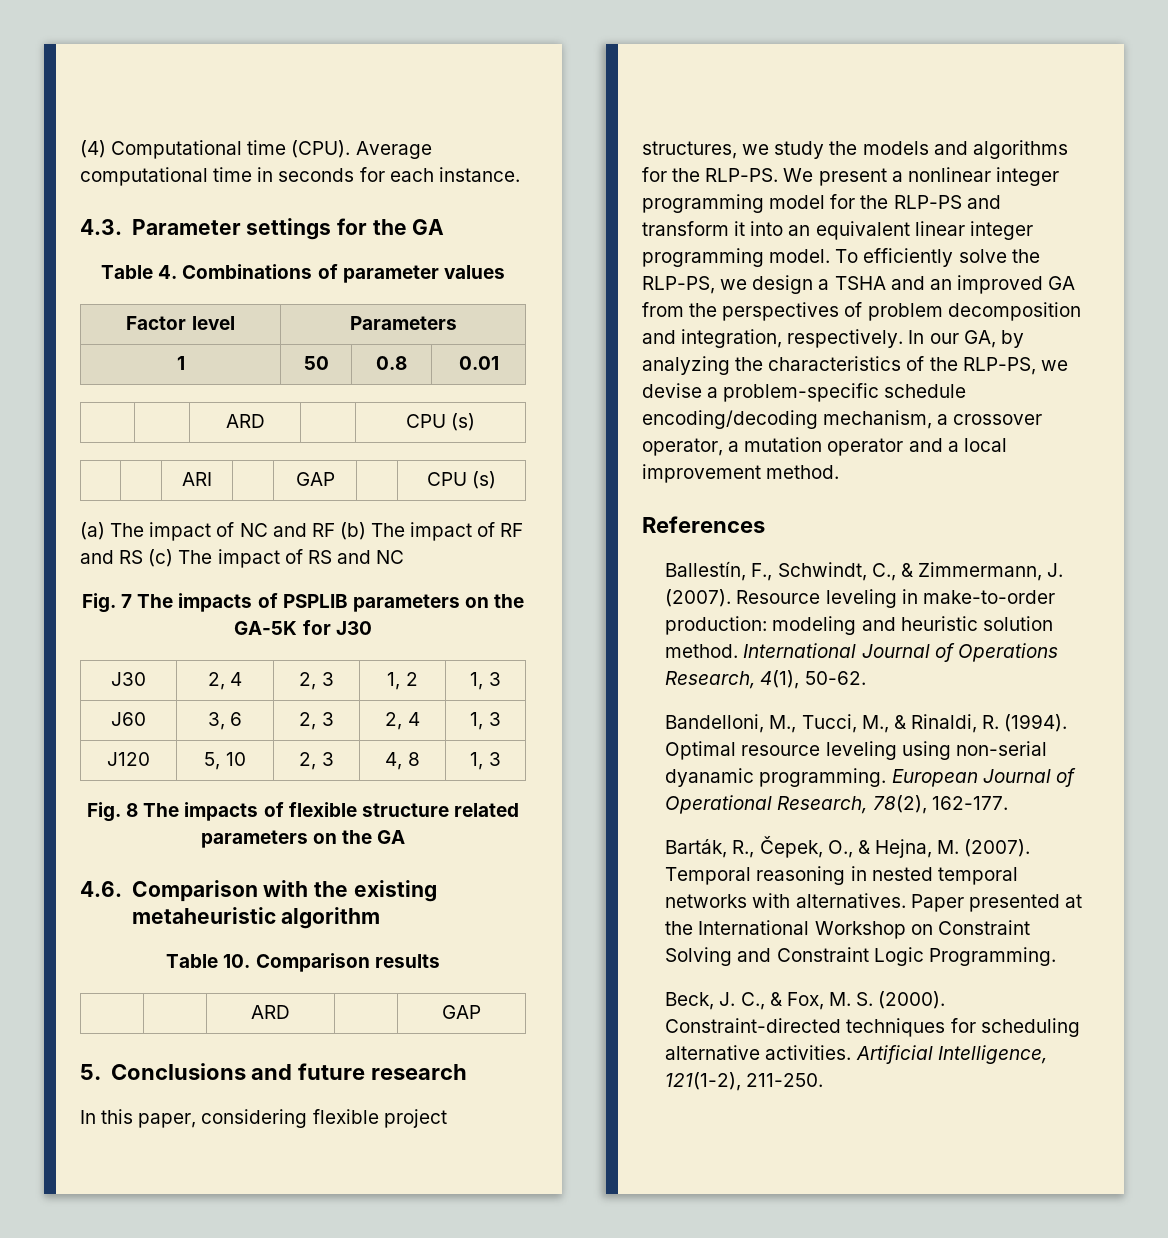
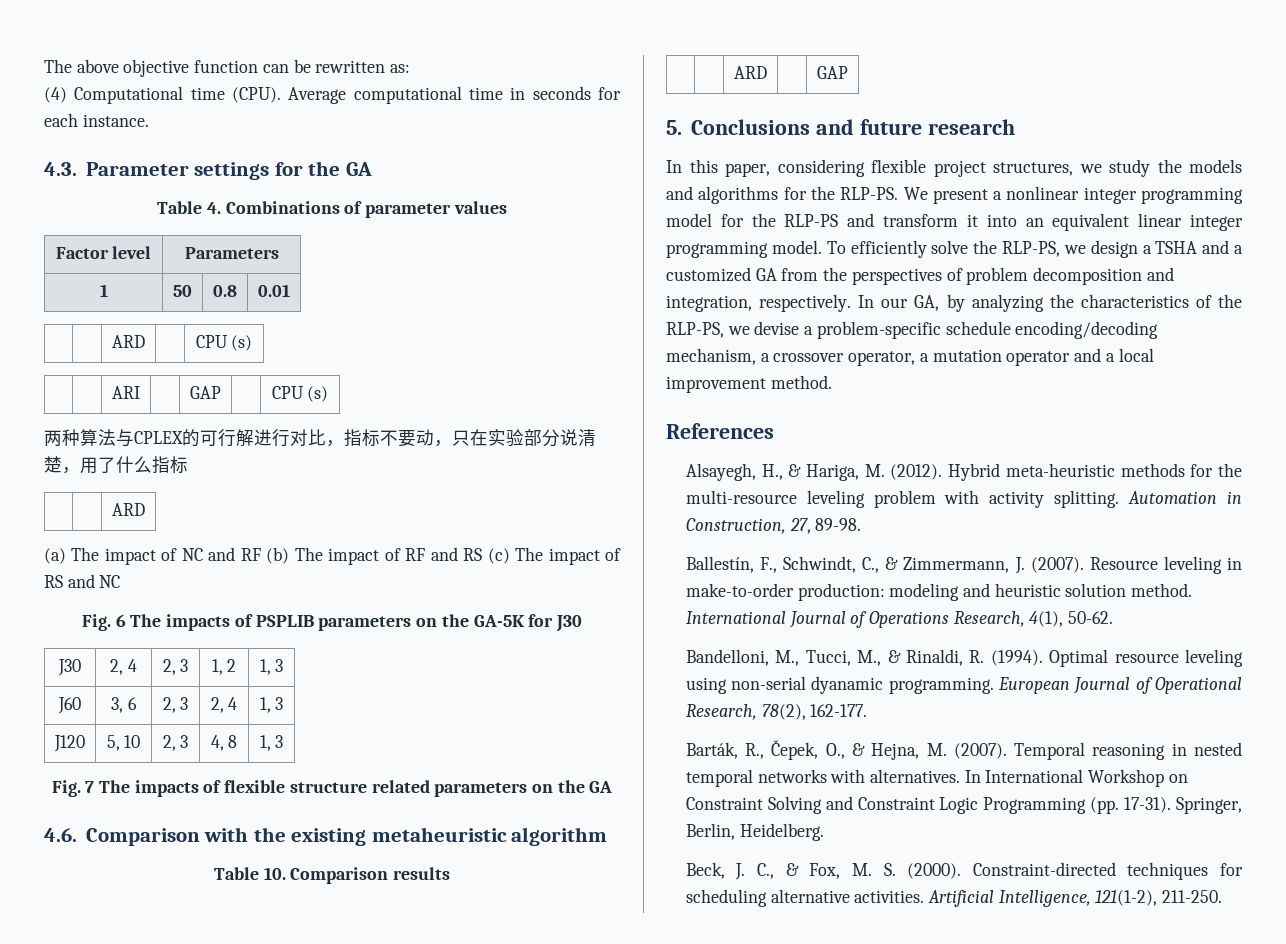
+ The above objective function can be rewritten as:
+ 两种算法与CPLEX的可行解进行对比，指标不要动，只在实验部分说清楚，用了什么指标
+ | | ARD
- Fig. 7 The impacts of PSPLIB parameters on the GA-5K for J30
+ Fig. 6 The impacts of PSPLIB parameters on the GA-5K for J30
- Fig. 8 The impacts of flexible structure related parameters on the GA
+ Fig. 7 The impacts of flexible structure related parameters on the GA
- To efficiently solve the RLP-PS, we design a TSHA and an improved GA from the perspectives of problem decomposition and integration, respectively.
+ To efficiently solve the RLP-PS, we design a TSHA and a customized GA from the perspectives of problem decomposition and integration, respectively.
+ Alsayegh, H., & Hariga, M. (2012). Hybrid meta-heuristic methods for the multi-resource leveling problem with activity splitting. Automation in Construction, 27, 89-98.
- Paper presented at the International Workshop on Constraint Solving and Constraint Logic Programming.
+ In International Workshop on Constraint Solving and Constraint Logic Programming (pp. 17-31). Springer, Berlin, Heidelberg.

